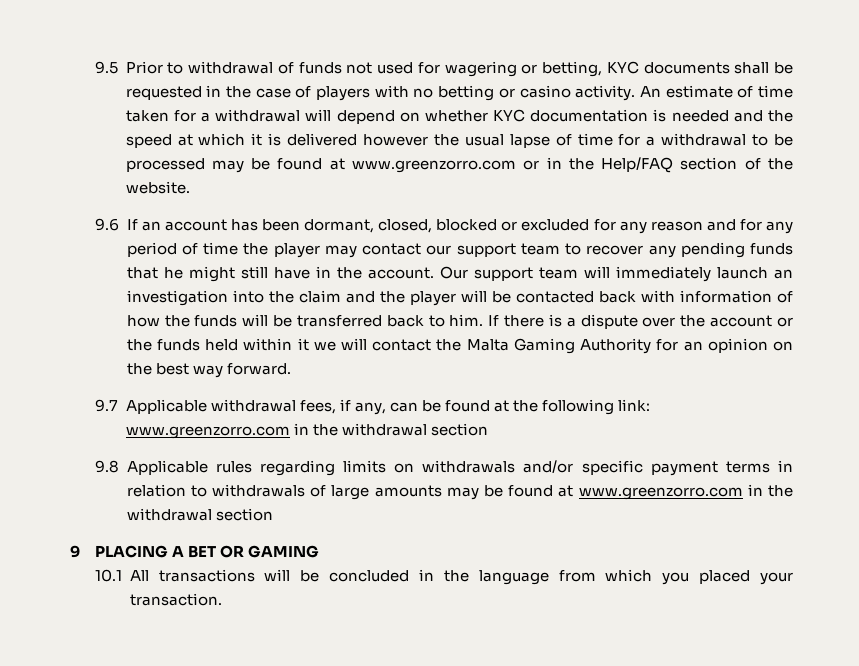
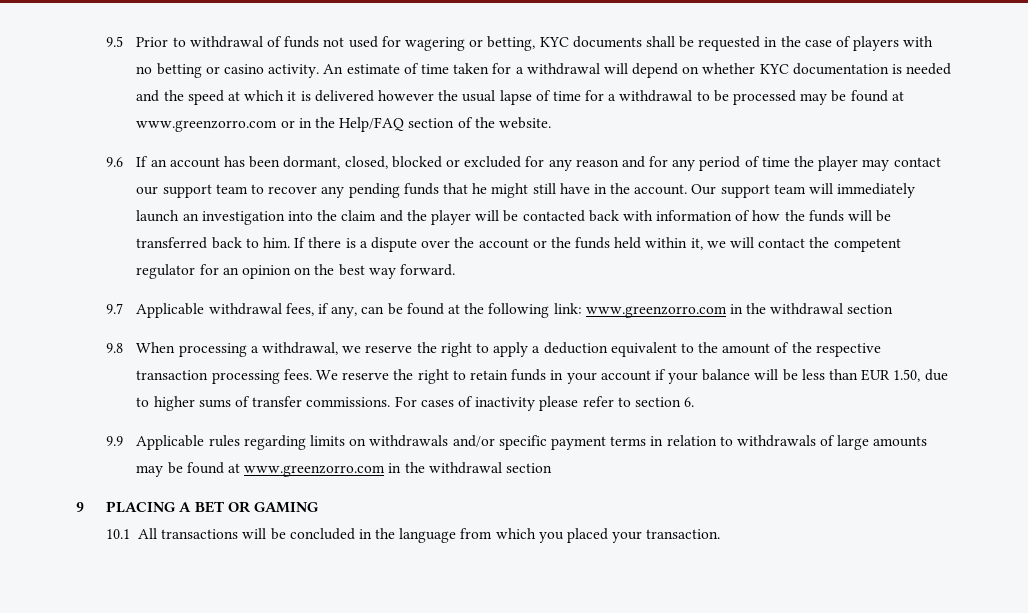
- If there is a dispute over the account or the funds held within it we will contact the Malta Gaming Authority for an opinion on the best way forward.
+ If there is a dispute over the account or the funds held within it, we will contact the competent regulator for an opinion on the best way forward.
- 9.8 Applicable rules regarding limits on withdrawals and/or specific payment terms in relation to withdrawals of large amounts may be found at www.greenzorro.com in the withdrawal section
+ 9.8 When processing a withdrawal, we reserve the right to apply a deduction equivalent to the amount of the respective transaction processing fees. We reserve the right to retain funds in your account if your balance will be less than EUR 1.50, due to higher sums of transfer commissions. For cases of inactivity please refer to section 6.
+ 9.9 Applicable rules regarding limits on withdrawals and/or specific payment terms in relation to withdrawals of large amounts may be found at www.greenzorro.com in the withdrawal section

